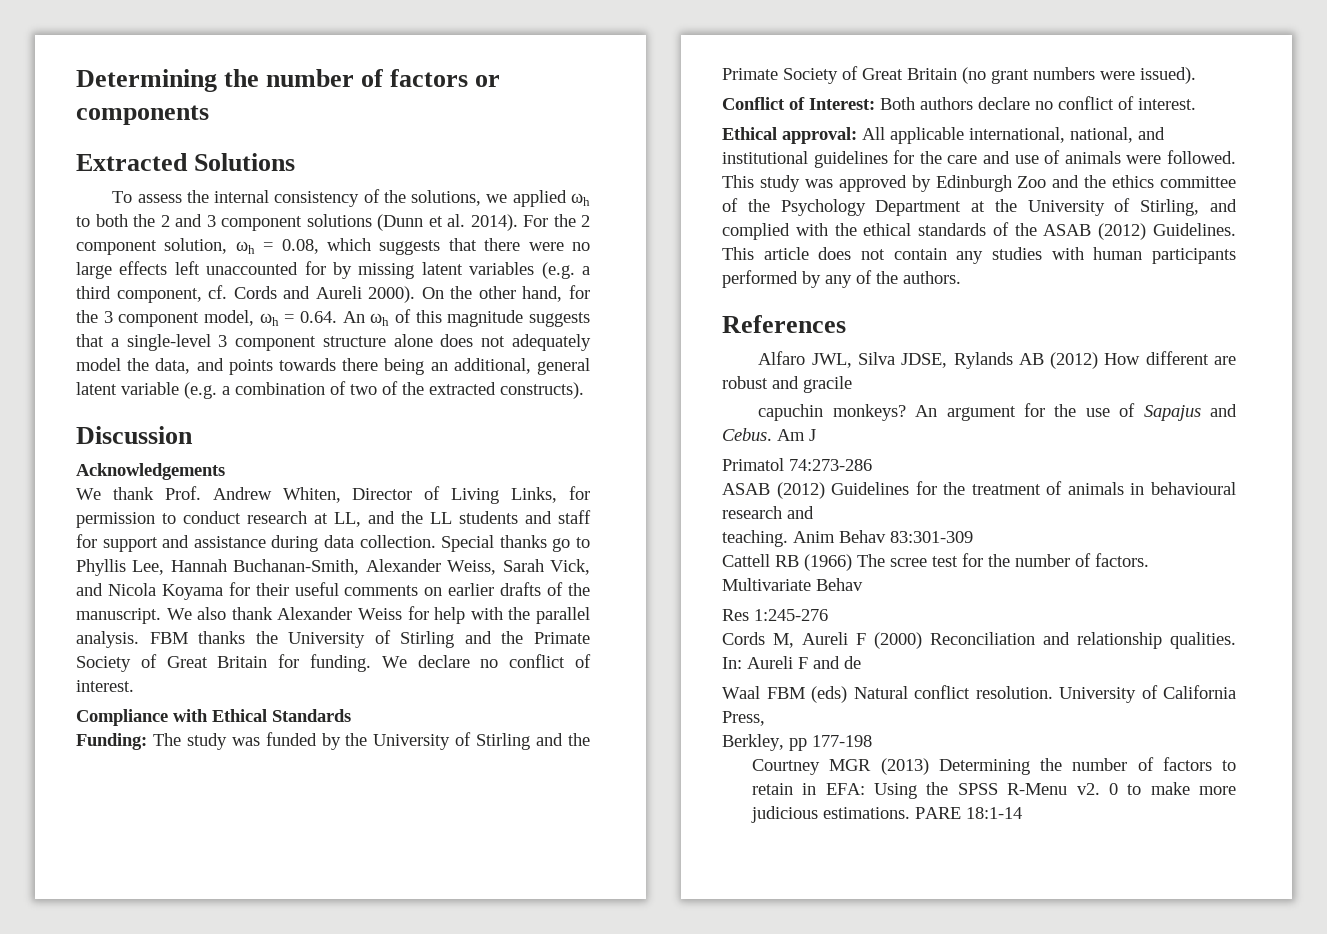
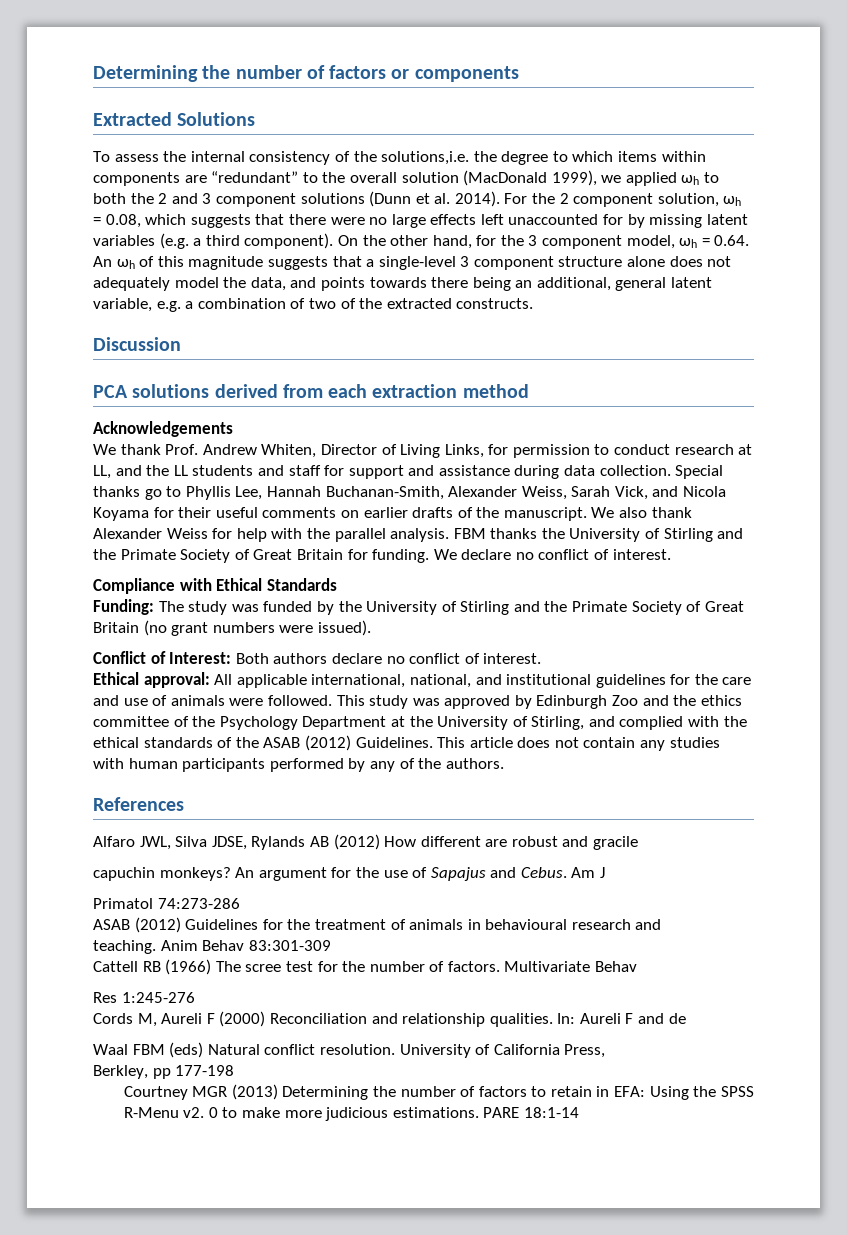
- To assess the internal consistency of the solutions, we applied ωh to both the 2 and 3 component solutions (Dunn et al. 2014).
+ To assess the internal consistency of the solutions,i.e. the degree to which items within components are “redundant” to the overall solution (MacDonald 1999), we applied ωh to both the 2 and 3 component solutions (Dunn et al. 2014).
- For the 2 component solution, ωh = 0.08, which suggests that there were no large effects left unaccounted for by missing latent variables (e.g. a third component, cf. Cords and Aureli 2000).
+ For the 2 component solution, ωh = 0.08, which suggests that there were no large effects left unaccounted for by missing latent variables (e.g. a third component).
- On the other hand, for the 3 component model, ωh = 0.64. An ωh of this magnitude suggests that a single-level 3 component structure alone does not adequately model the data, and points towards there being an additional, general latent variable (e.g. a combination of two of the extracted constructs).
+ On the other hand, for the 3 component model, ωh = 0.64. An ωh of this magnitude suggests that a single-level 3 component structure alone does not adequately model the data, and points towards there being an additional, general latent variable, e.g. a combination of two of the extracted constructs.
+ PCA solutions derived from each extraction method

